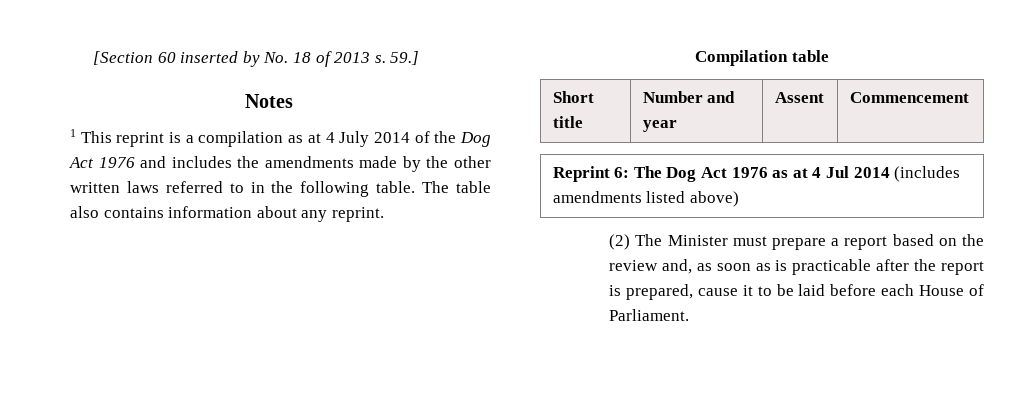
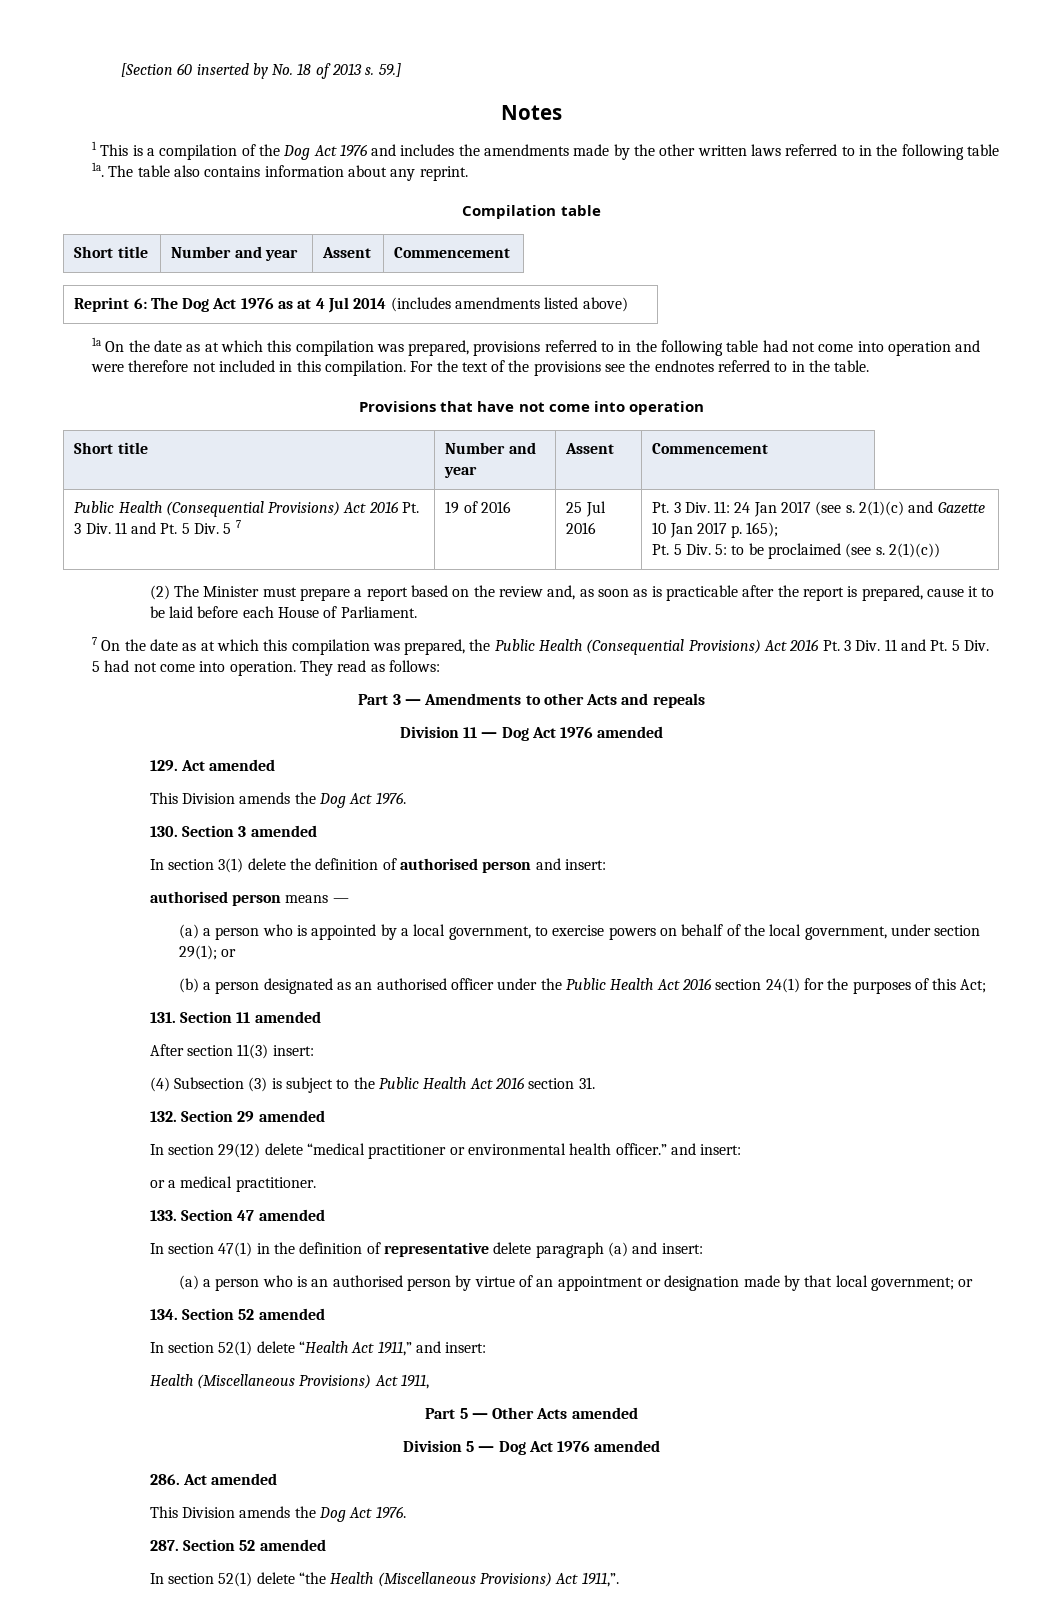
- 1 This reprint is a compilation as at 4 July 2014 of the Dog Act 1976 and includes the amendments made by the other written laws referred to in the following table.
+ 1 This is a compilation of the Dog Act 1976 and includes the amendments made by the other written laws referred to in the following table 1a.
+ 1a On the date as at which this compilation was prepared, provisions referred to in the following table had not come into operation and were therefore not included in this compilation. For the text of the provisions see the endnotes referred to in the table.
+ Provisions that have not come into operation
+ Short title | Number and year | Assent | Commencement
+ Public Health (Consequential Provisions) Act 2016 Pt. 3 Div. 11 and Pt. 5 Div. 5 7 | 19 of 2016 | 25 Jul 2016 | Pt. 3 Div. 11: 24 Jan 2017 (see s. 2(1)(c) and Gazette 10 Jan 2017 p. 165);
+ Pt. 5 Div. 5: to be proclaimed (see s. 2(1)(c))
+ 7 On the date as at which this compilation was prepared, the Public Health (Consequential Provisions) Act 2016 Pt. 3 Div. 11 and Pt. 5 Div. 5 had not come into operation. They read as follows:
+ Part 3 — Amendments to other Acts and repeals
+ Division 11 — Dog Act 1976 amended
+ 129. Act amended
+ This Division amends the Dog Act 1976.
+ 130. Section 3 amended
+ In section 3(1) delete the definition of authorised person and insert:
+ authorised person means —
+ (a) a person who is appointed by a local government, to exercise powers on behalf of the local government, under section 29(1); or
+ (b) a person designated as an authorised officer under the Public Health Act 2016 section 24(1) for the purposes of this Act;
+ 131. Section 11 amended
+ After section 11(3) insert:
+ (4) Subsection (3) is subject to the Public Health Act 2016 section 31.
+ 132. Section 29 amended
+ In section 29(12) delete “medical practitioner or environmental health officer.” and insert:
+ or a medical practitioner.
+ 133. Section 47 amended
+ In section 47(1) in the definition of representative delete paragraph (a) and insert:
+ (a) a person who is an authorised person by virtue of an appointment or designation made by that local government; or
+ 134. Section 52 amended
+ In section 52(1) delete “Health Act 1911,” and insert:
+ Health (Miscellaneous Provisions) Act 1911,
+ Part 5 — Other Acts amended
+ Division 5 — Dog Act 1976 amended
+ 286. Act amended
+ This Division amends the Dog Act 1976.
+ 287. Section 52 amended
+ In section 52(1) delete “the Health (Miscellaneous Provisions) Act 1911,”.

